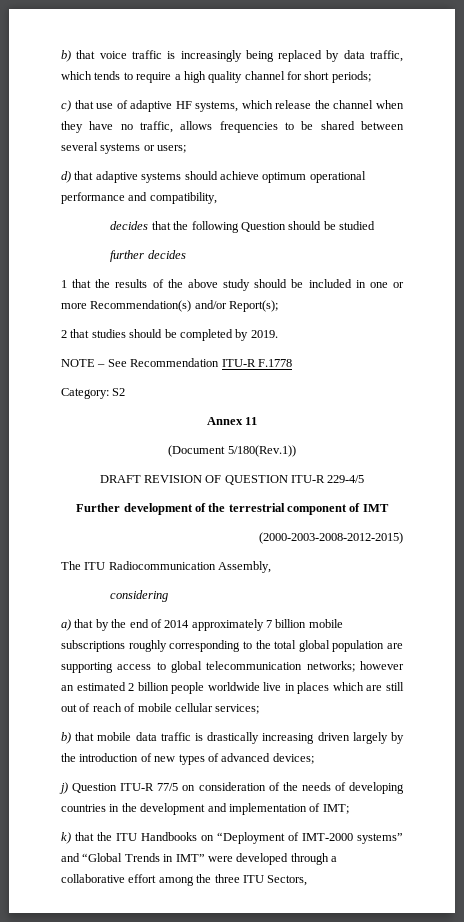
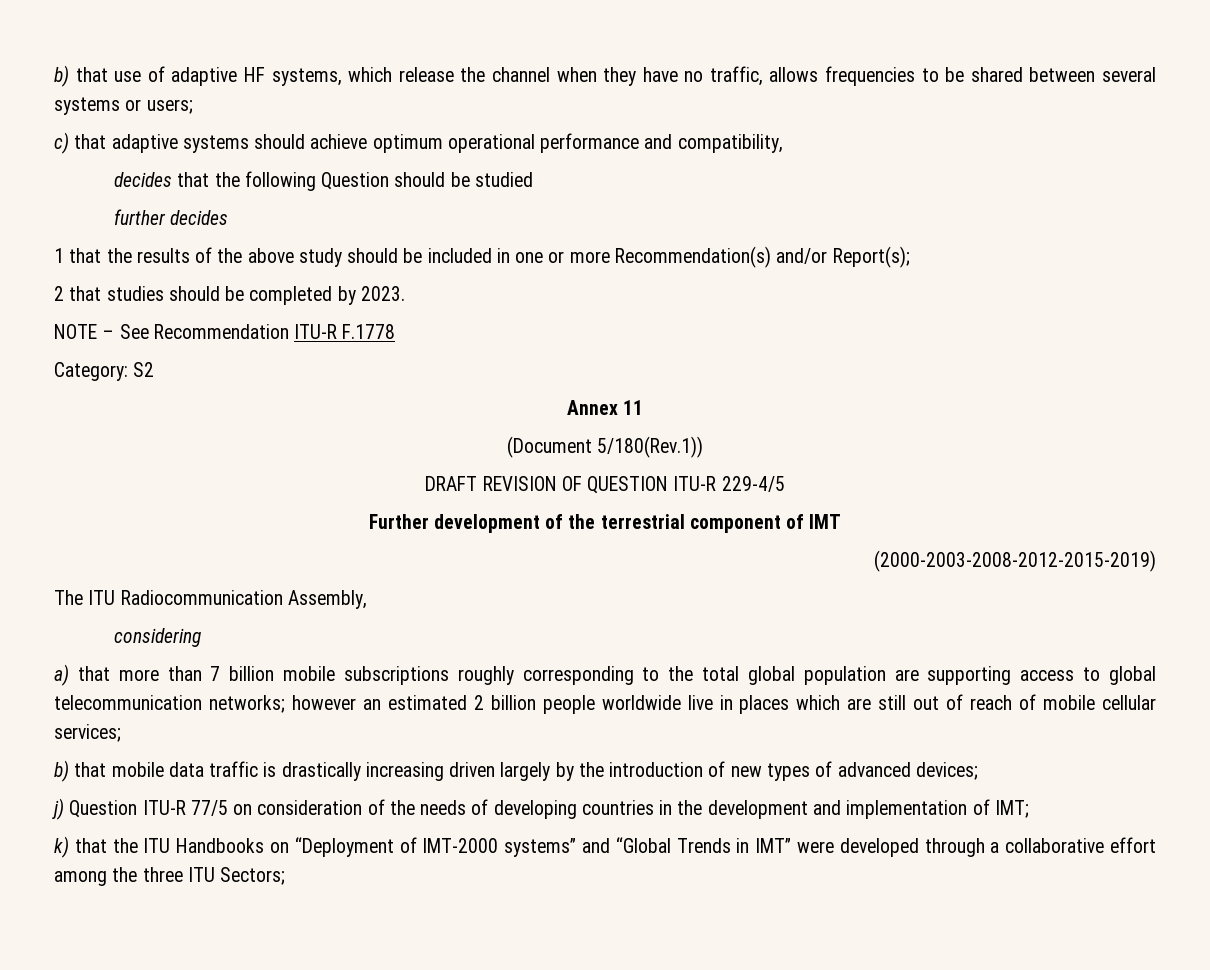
- b) that voice traffic is increasingly being replaced by data traffic, which tends to require a high quality channel for short periods;
- c) that use of adaptive HF systems, which release the channel when they have no traffic, allows frequencies to be shared between several systems or users;
+ b) that use of adaptive HF systems, which release the channel when they have no traffic, allows frequencies to be shared between several systems or users;
- d) that adaptive systems should achieve optimum operational performance and compatibility,
+ c) that adaptive systems should achieve optimum operational performance and compatibility,
- 2 that studies should be completed by 2019.
+ 2 that studies should be completed by 2023.
- (2000-2003-2008-2012-2015)
+ (2000-2003-2008-2012-2015-2019)
- a) that by the end of 2014 approximately 7 billion mobile subscriptions roughly corresponding to the total global population are supporting access to global telecommunication networks; however an estimated 2 billion people worldwide live in places which are still out of reach of mobile cellular services;
+ a) that more than 7 billion mobile subscriptions roughly corresponding to the total global population are supporting access to global telecommunication networks; however an estimated 2 billion people worldwide live in places which are still out of reach of mobile cellular services;
- k) that the ITU Handbooks on “Deployment of IMT-2000 systems” and “Global Trends in IMT” were developed through a collaborative effort among the three ITU Sectors,
+ k) that the ITU Handbooks on “Deployment of IMT-2000 systems” and “Global Trends in IMT” were developed through a collaborative effort among the three ITU Sectors;

